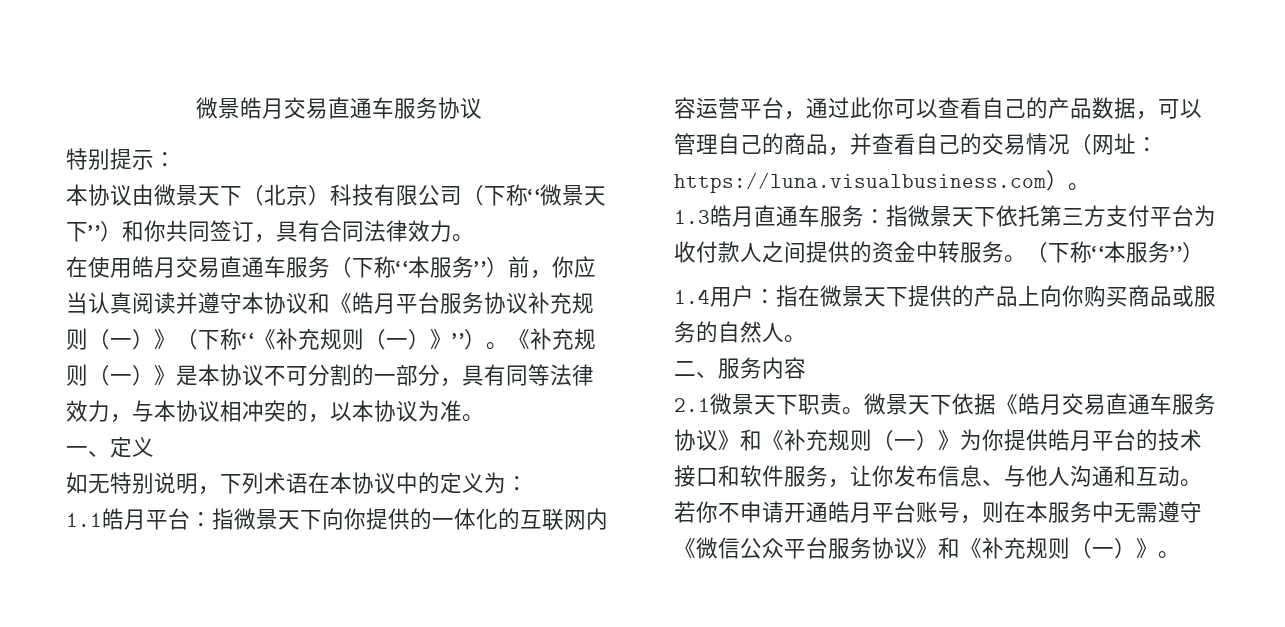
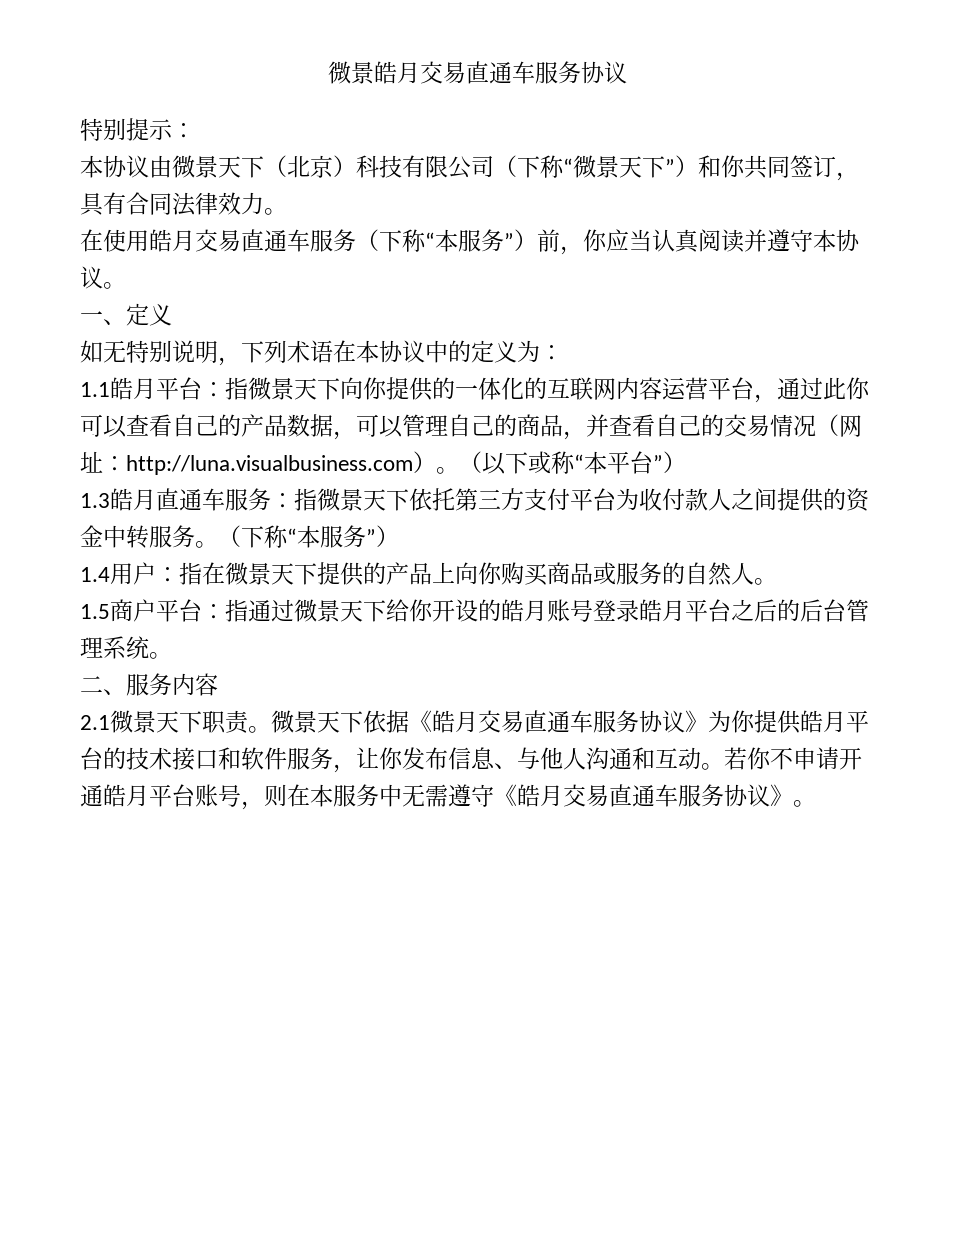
- 在使用皓月交易直通车服务（下称“本服务”）前，你应当认真阅读并遵守本协议和《皓月平台服务协议补充规则（一）》（下称“《补充规则（一）》”）。《补充规则（一）》是本协议不可分割的一部分，具有同等法律效力，与本协议相冲突的，以本协议为准。
+ 在使用皓月交易直通车服务（下称“本服务”）前，你应当认真阅读并遵守本协议。
- 1.1皓月平台：指微景天下向你提供的一体化的互联网内容运营平台，通过此你可以查看自己的产品数据，可以管理自己的商品，并查看自己的交易情况（网址：https://luna.visualbusiness.com）。
+ 1.1皓月平台：指微景天下向你提供的一体化的互联网内容运营平台，通过此你可以查看自己的产品数据，可以管理自己的商品，并查看自己的交易情况（网址：http://luna.visualbusiness.com）。（以下或称“本平台”）
+ 1.5商户平台：指通过微景天下给你开设的皓月账号登录皓月平台之后的后台管理系统。
- 微景天下依据《皓月交易直通车服务协议》和《补充规则（一）》为你提供皓月平台的技术接口和软件服务，让你发布信息、与他人沟通和互动。
+ 微景天下依据《皓月交易直通车服务协议》为你提供皓月平台的技术接口和软件服务，让你发布信息、与他人沟通和互动。
- 若你不申请开通皓月平台账号，则在本服务中无需遵守《微信公众平台服务协议》和《补充规则（一）》。
+ 若你不申请开通皓月平台账号，则在本服务中无需遵守《皓月交易直通车服务协议》。

